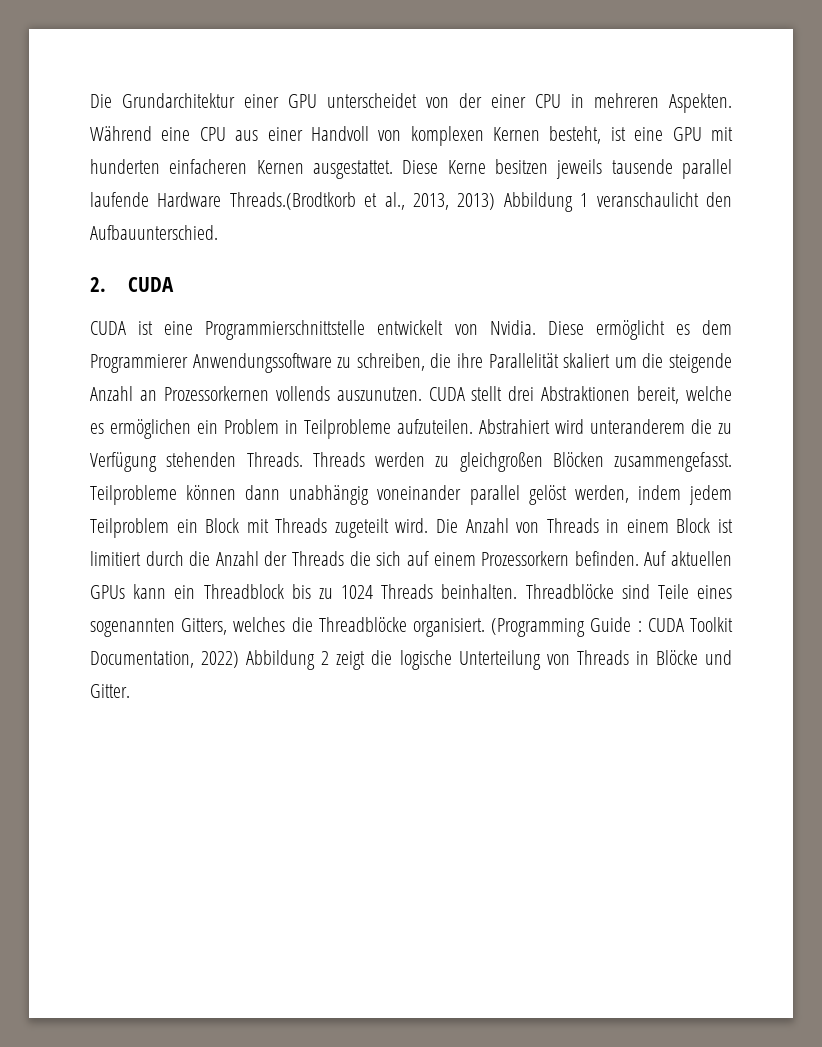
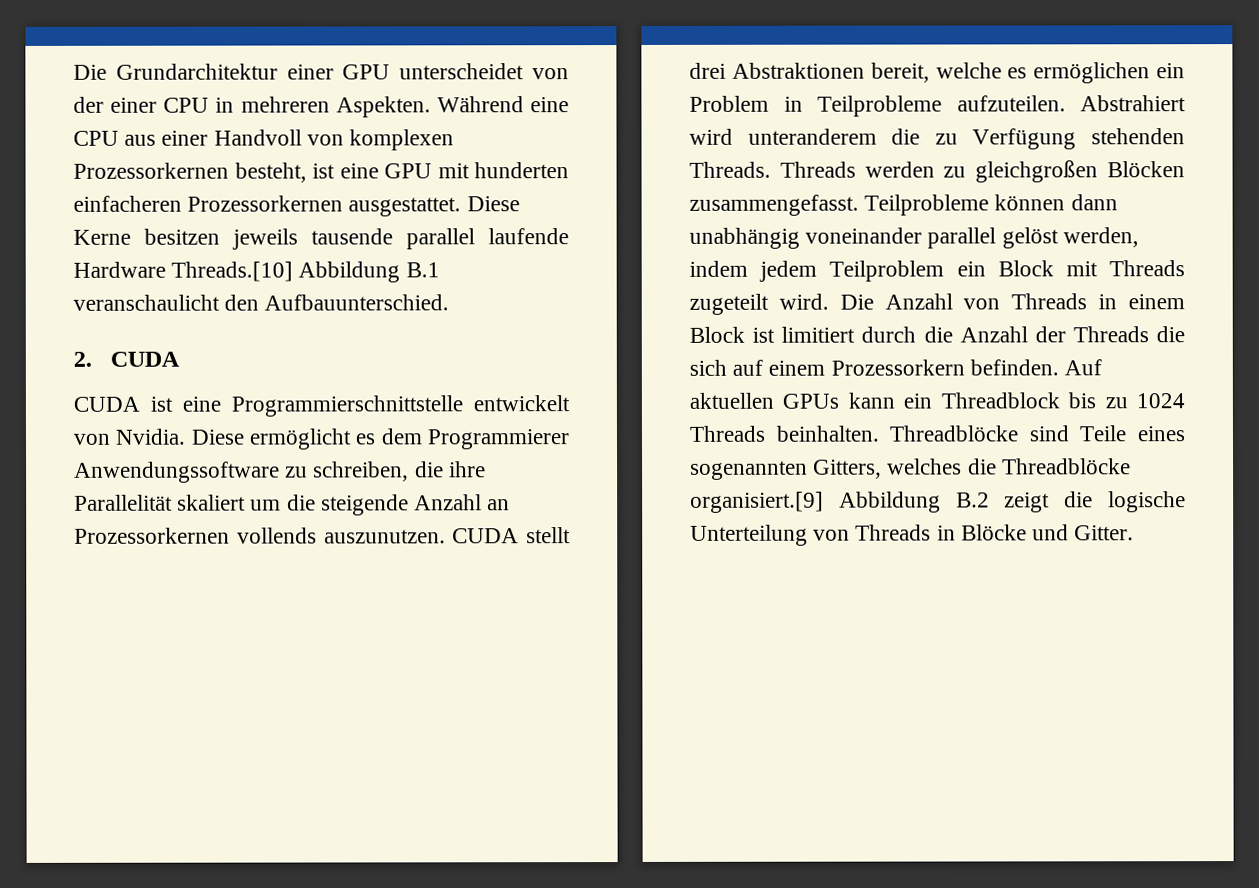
- Während eine CPU aus einer Handvoll von komplexen Kernen besteht, ist eine GPU mit hunderten einfacheren Kernen ausgestattet.
+ Während eine CPU aus einer Handvoll von komplexen Prozessorkernen besteht, ist eine GPU mit hunderten einfacheren Prozessorkernen ausgestattet.
- Diese Kerne besitzen jeweils tausende parallel laufende Hardware Threads.(Brodtkorb et al., 2013, 2013) Abbildung 1 veranschaulicht den Aufbauunterschied.
+ Diese Kerne besitzen jeweils tausende parallel laufende Hardware Threads.[10] Abbildung B.1 veranschaulicht den Aufbauunterschied.
- Threadblöcke sind Teile eines sogenannten Gitters, welches die Threadblöcke organisiert. (Programming Guide : CUDA Toolkit Documentation, 2022) Abbildung 2 zeigt die logische Unterteilung von Threads in Blöcke und Gitter.
+ Threadblöcke sind Teile eines sogenannten Gitters, welches die Threadblöcke organisiert.[9] Abbildung B.2 zeigt die logische Unterteilung von Threads in Blöcke und Gitter.

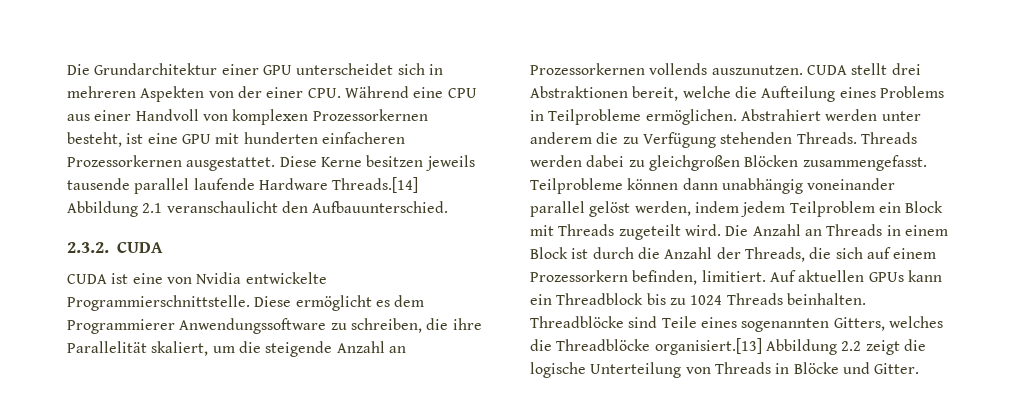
- Die Grundarchitektur einer GPU unterscheidet von der einer CPU in mehreren Aspekten. Während eine CPU aus einer Handvoll von komplexen Prozessorkernen besteht, ist eine GPU mit hunderten einfacheren Prozessorkernen ausgestattet.
+ Die Grundarchitektur einer GPU unterscheidet sich in mehreren Aspekten von der einer CPU. Während eine CPU aus einer Handvoll von komplexen Prozessorkernen besteht, ist eine GPU mit hunderten einfacheren Prozessorkernen ausgestattet.
- Diese Kerne besitzen jeweils tausende parallel laufende Hardware Threads.[10] Abbildung B.1 veranschaulicht den Aufbauunterschied.
+ Diese Kerne besitzen jeweils tausende parallel laufende Hardware Threads.[14] Abbildung 2.1 veranschaulicht den Aufbauunterschied.
- 2. CUDA
+ 2.3.2. CUDA
- CUDA ist eine Programmierschnittstelle entwickelt von Nvidia.
+ CUDA ist eine von Nvidia entwickelte Programmierschnittstelle.
- Diese ermöglicht es dem Programmierer Anwendungssoftware zu schreiben, die ihre Parallelität skaliert um die steigende Anzahl an Prozessorkernen vollends auszunutzen.
+ Diese ermöglicht es dem Programmierer Anwendungssoftware zu schreiben, die ihre Parallelität skaliert, um die steigende Anzahl an Prozessorkernen vollends auszunutzen.
- CUDA stellt drei Abstraktionen bereit, welche es ermöglichen ein Problem in Teilprobleme aufzuteilen. Abstrahiert wird unteranderem die zu Verfügung stehenden Threads.
+ CUDA stellt drei Abstraktionen bereit, welche die Aufteilung eines Problems in Teilprobleme ermöglichen. Abstrahiert werden unter anderem die zu Verfügung stehenden Threads.
- Threads werden zu gleichgroßen Blöcken zusammengefasst.
+ Threads werden dabei zu gleichgroßen Blöcken zusammengefasst.
- Die Anzahl von Threads in einem Block ist limitiert durch die Anzahl der Threads die sich auf einem Prozessorkern befinden.
+ Die Anzahl an Threads in einem Block ist durch die Anzahl der Threads, die sich auf einem Prozessorkern befinden, limitiert.
- Threadblöcke sind Teile eines sogenannten Gitters, welches die Threadblöcke organisiert.[9] Abbildung B.2 zeigt die logische Unterteilung von Threads in Blöcke und Gitter.
+ Threadblöcke sind Teile eines sogenannten Gitters, welches die Threadblöcke organisiert.[13] Abbildung 2.2 zeigt die logische Unterteilung von Threads in Blöcke und Gitter.

